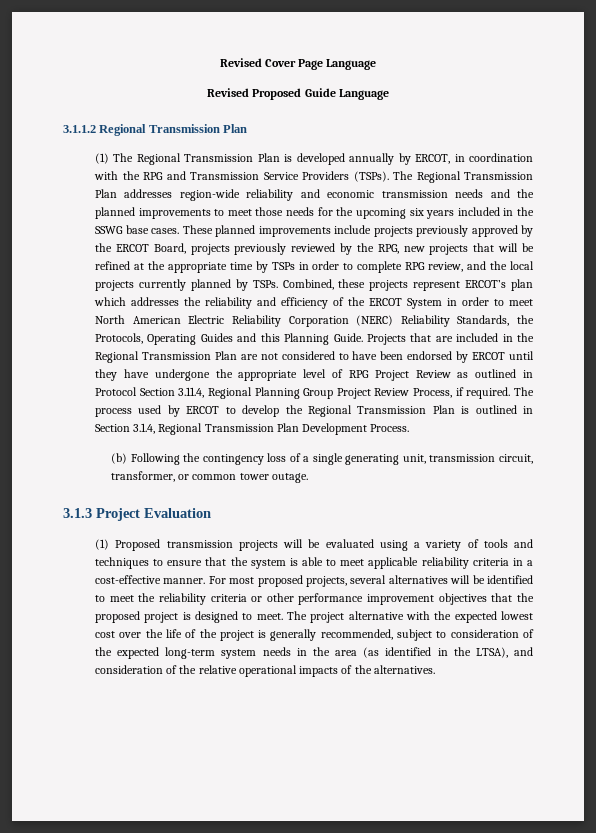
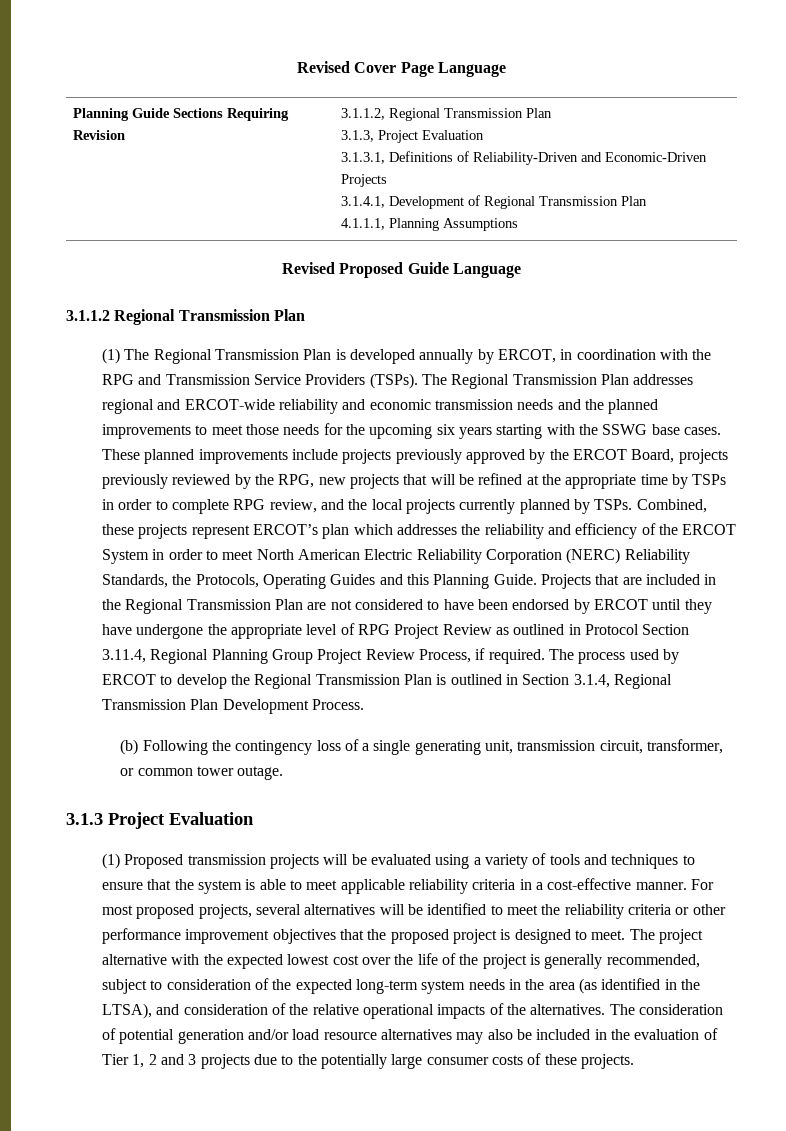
+ Planning Guide Sections Requiring Revision | 3.1.1.2, Regional Transmission Plan
+ 3.1.3, Project Evaluation
+ 3.1.3.1, Definitions of Reliability-Driven and Economic-Driven Projects
+ 3.1.4.1, Development of Regional Transmission Plan
+ 4.1.1.1, Planning Assumptions
- The Regional Transmission Plan addresses region-wide reliability and economic transmission needs and the planned improvements to meet those needs for the upcoming six years included in the SSWG base cases.
+ The Regional Transmission Plan addresses regional and ERCOT-wide reliability and economic transmission needs and the planned improvements to meet those needs for the upcoming six years starting with the SSWG base cases.
+ The consideration of potential generation and/or load resource alternatives may also be included in the evaluation of Tier 1, 2 and 3 projects due to the potentially large consumer costs of these projects.

